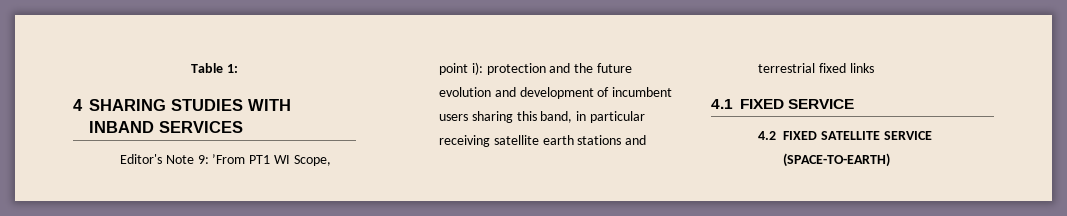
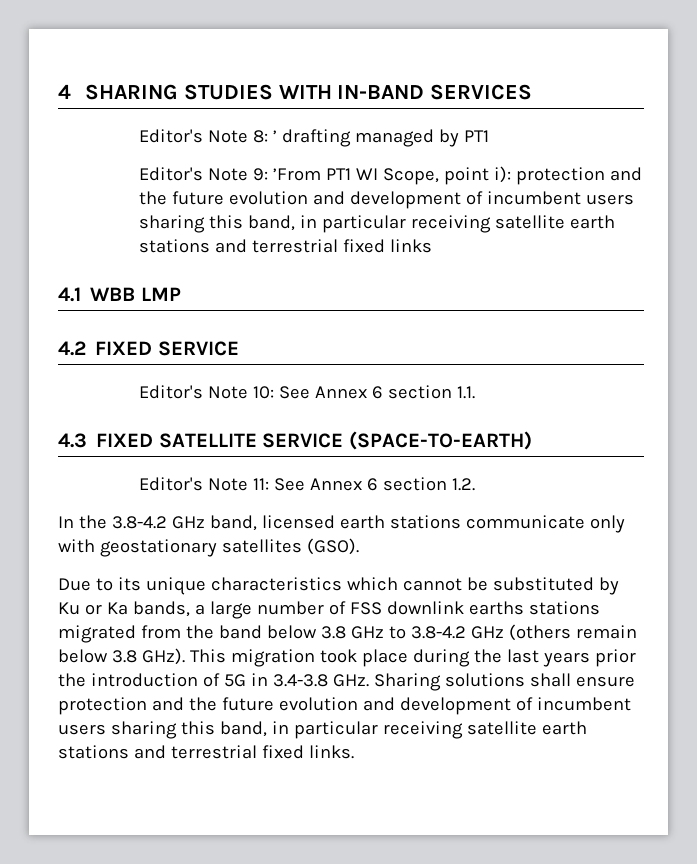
- Table 1:
- 4 SHARING STUDIES WITH INBAND SERVICES
+ 4 SHARING STUDIES WITH IN-BAND SERVICES
+ Editor's Note 8: ’ drafting managed by PT1
- 4.1 FIXED SERVICE
+ 4.1 WBB LMP
+ 4.2 FIXED SERVICE
- 4.2 FIXED SATELLITE SERVICE (SPACE-TO-EARTH)
+ Editor's Note 10: See Annex 6 section 1.1.
+ 4.3 FIXED SATELLITE SERVICE (SPACE-TO-EARTH)
+ Editor's Note 11: See Annex 6 section 1.2.
+ In the 3.8-4.2 GHz band, licensed earth stations communicate only with geostationary satellites (GSO).
+ Due to its unique characteristics which cannot be substituted by Ku or Ka bands, a large number of FSS downlink earths stations migrated from the band below 3.8 GHz to 3.8-4.2 GHz (others remain below 3.8 GHz). This migration took place during the last years prior the introduction of 5G in 3.4-3.8 GHz. Sharing solutions shall ensure protection and the future evolution and development of incumbent users sharing this band, in particular receiving satellite earth stations and terrestrial fixed links.

